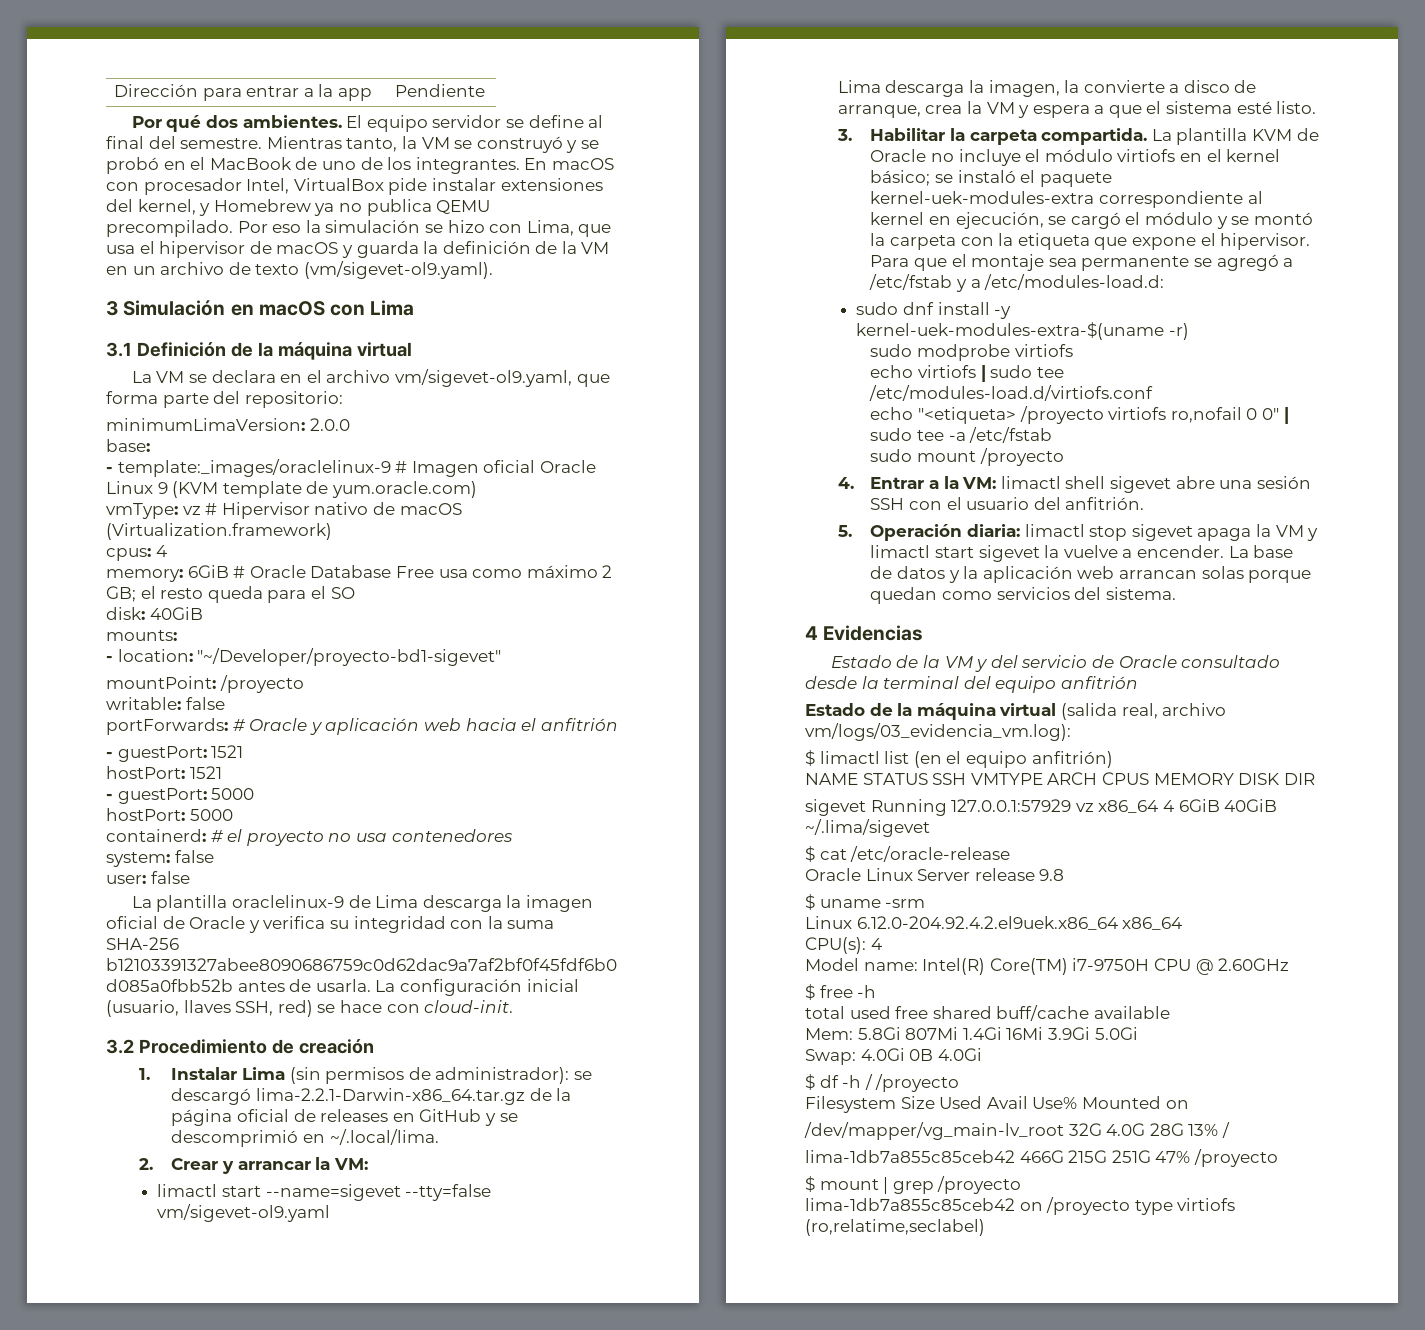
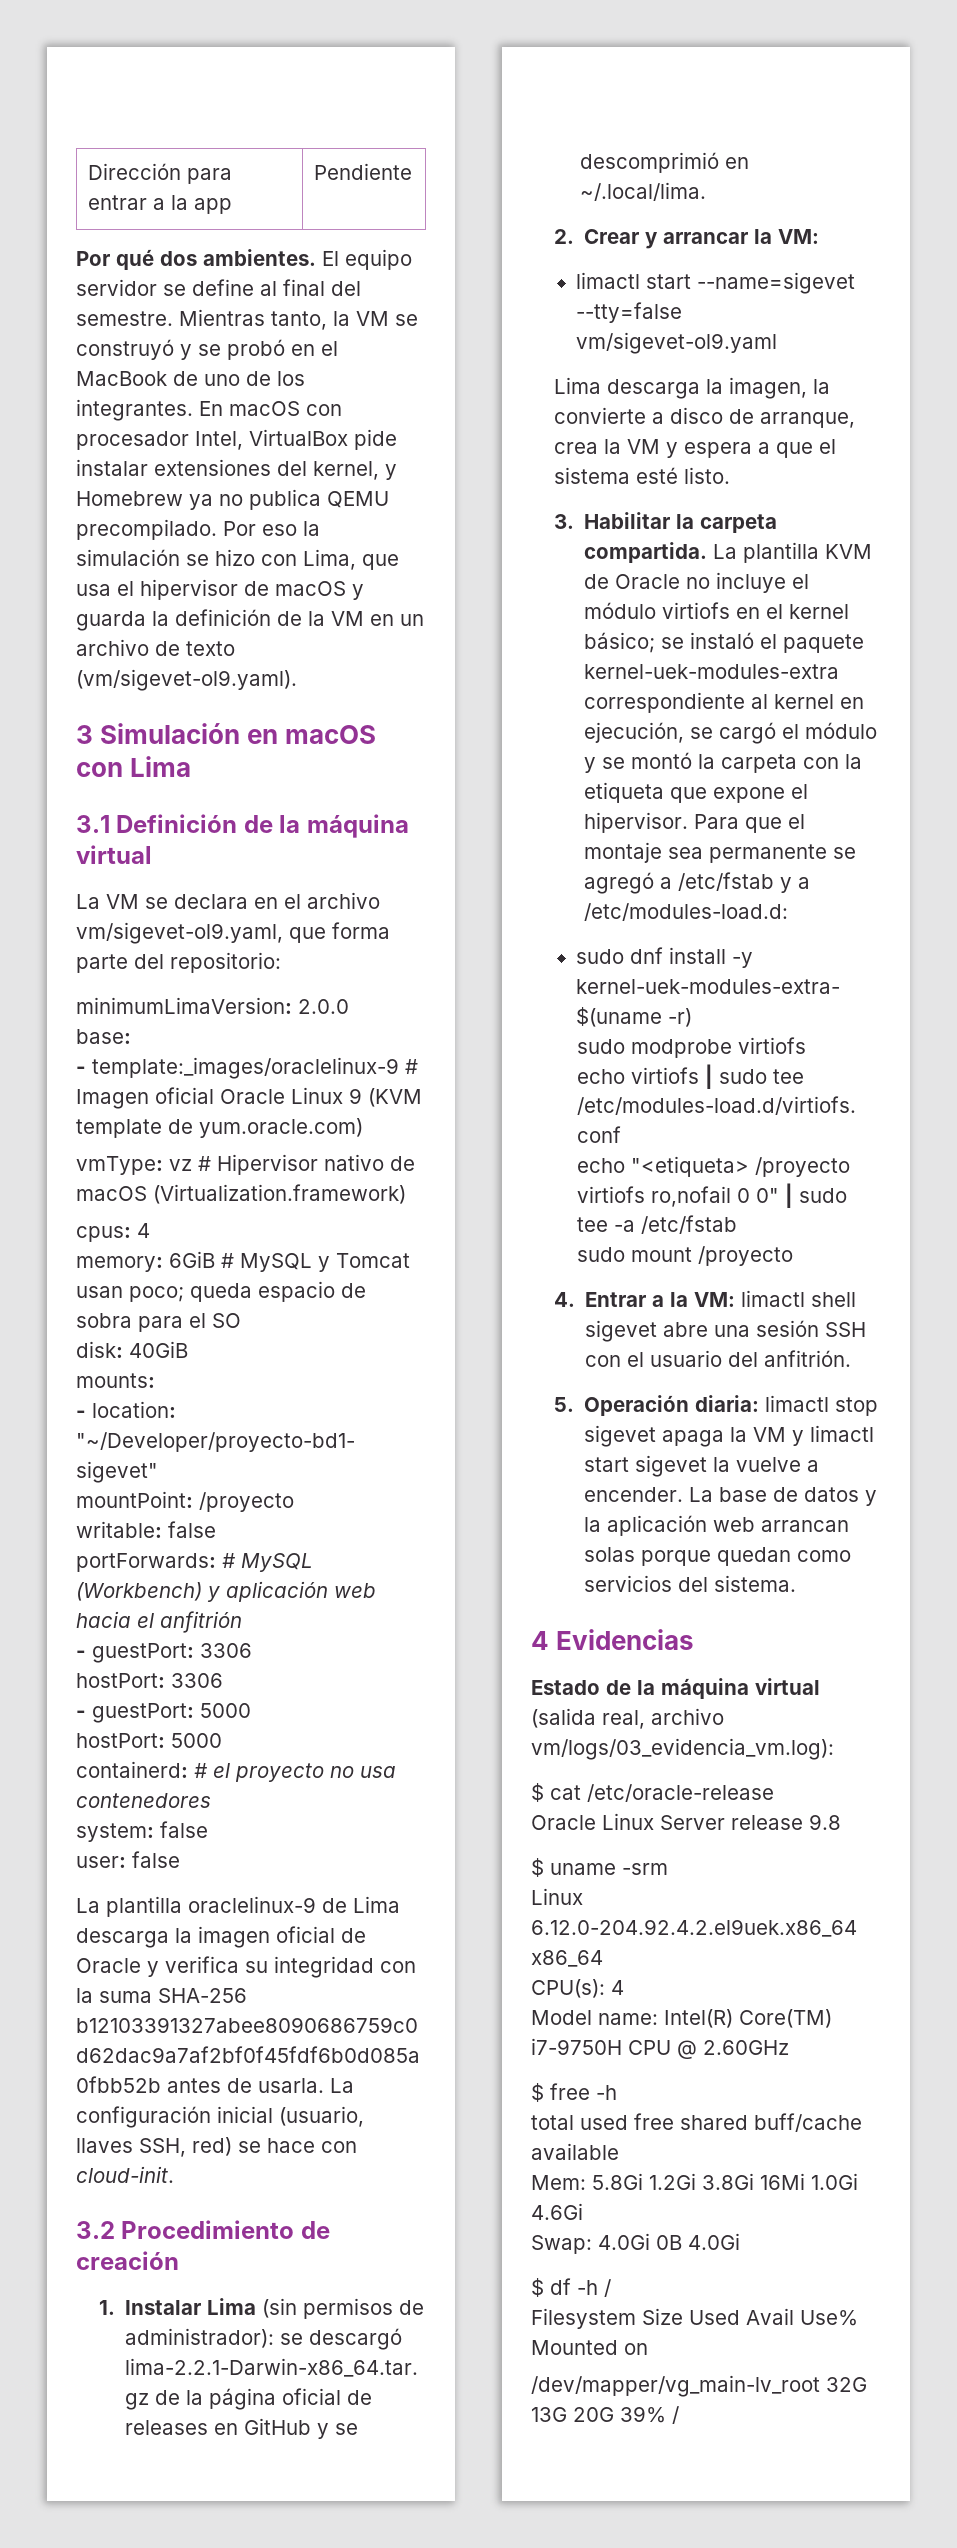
- memory: 6GiB # Oracle Database Free usa como máximo 2 GB; el resto queda para el SO
+ memory: 6GiB # MySQL y Tomcat usan poco; queda espacio de sobra para el SO
- portForwards: # Oracle y aplicación web hacia el anfitrión
+ portForwards: # MySQL (Workbench) y aplicación web hacia el anfitrión
- - guestPort: 1521
- hostPort: 1521
+ - guestPort: 3306
+ hostPort: 3306
- Estado de la VM y del servicio de Oracle consultado desde la terminal del equipo anfitrión
- $ limactl list (en el equipo anfitrión)
- NAME STATUS SSH VMTYPE ARCH CPUS MEMORY DISK DIR
- sigevet Running 127.0.0.1:57929 vz x86_64 4 6GiB 40GiB ~/.lima/sigevet
- Mem: 5.8Gi 807Mi 1.4Gi 16Mi 3.9Gi 5.0Gi
+ Mem: 5.8Gi 1.2Gi 3.8Gi 16Mi 1.0Gi 4.6Gi
- $ df -h / /proyecto
+ $ df -h /
- /dev/mapper/vg_main-lv_root 32G 4.0G 28G 13% /
- lima-1db7a855c85ceb42 466G 215G 251G 47% /proyecto
- $ mount | grep /proyecto
- lima-1db7a855c85ceb42 on /proyecto type virtiofs (ro,relatime,seclabel)
+ /dev/mapper/vg_main-lv_root 32G 13G 20G 39% /

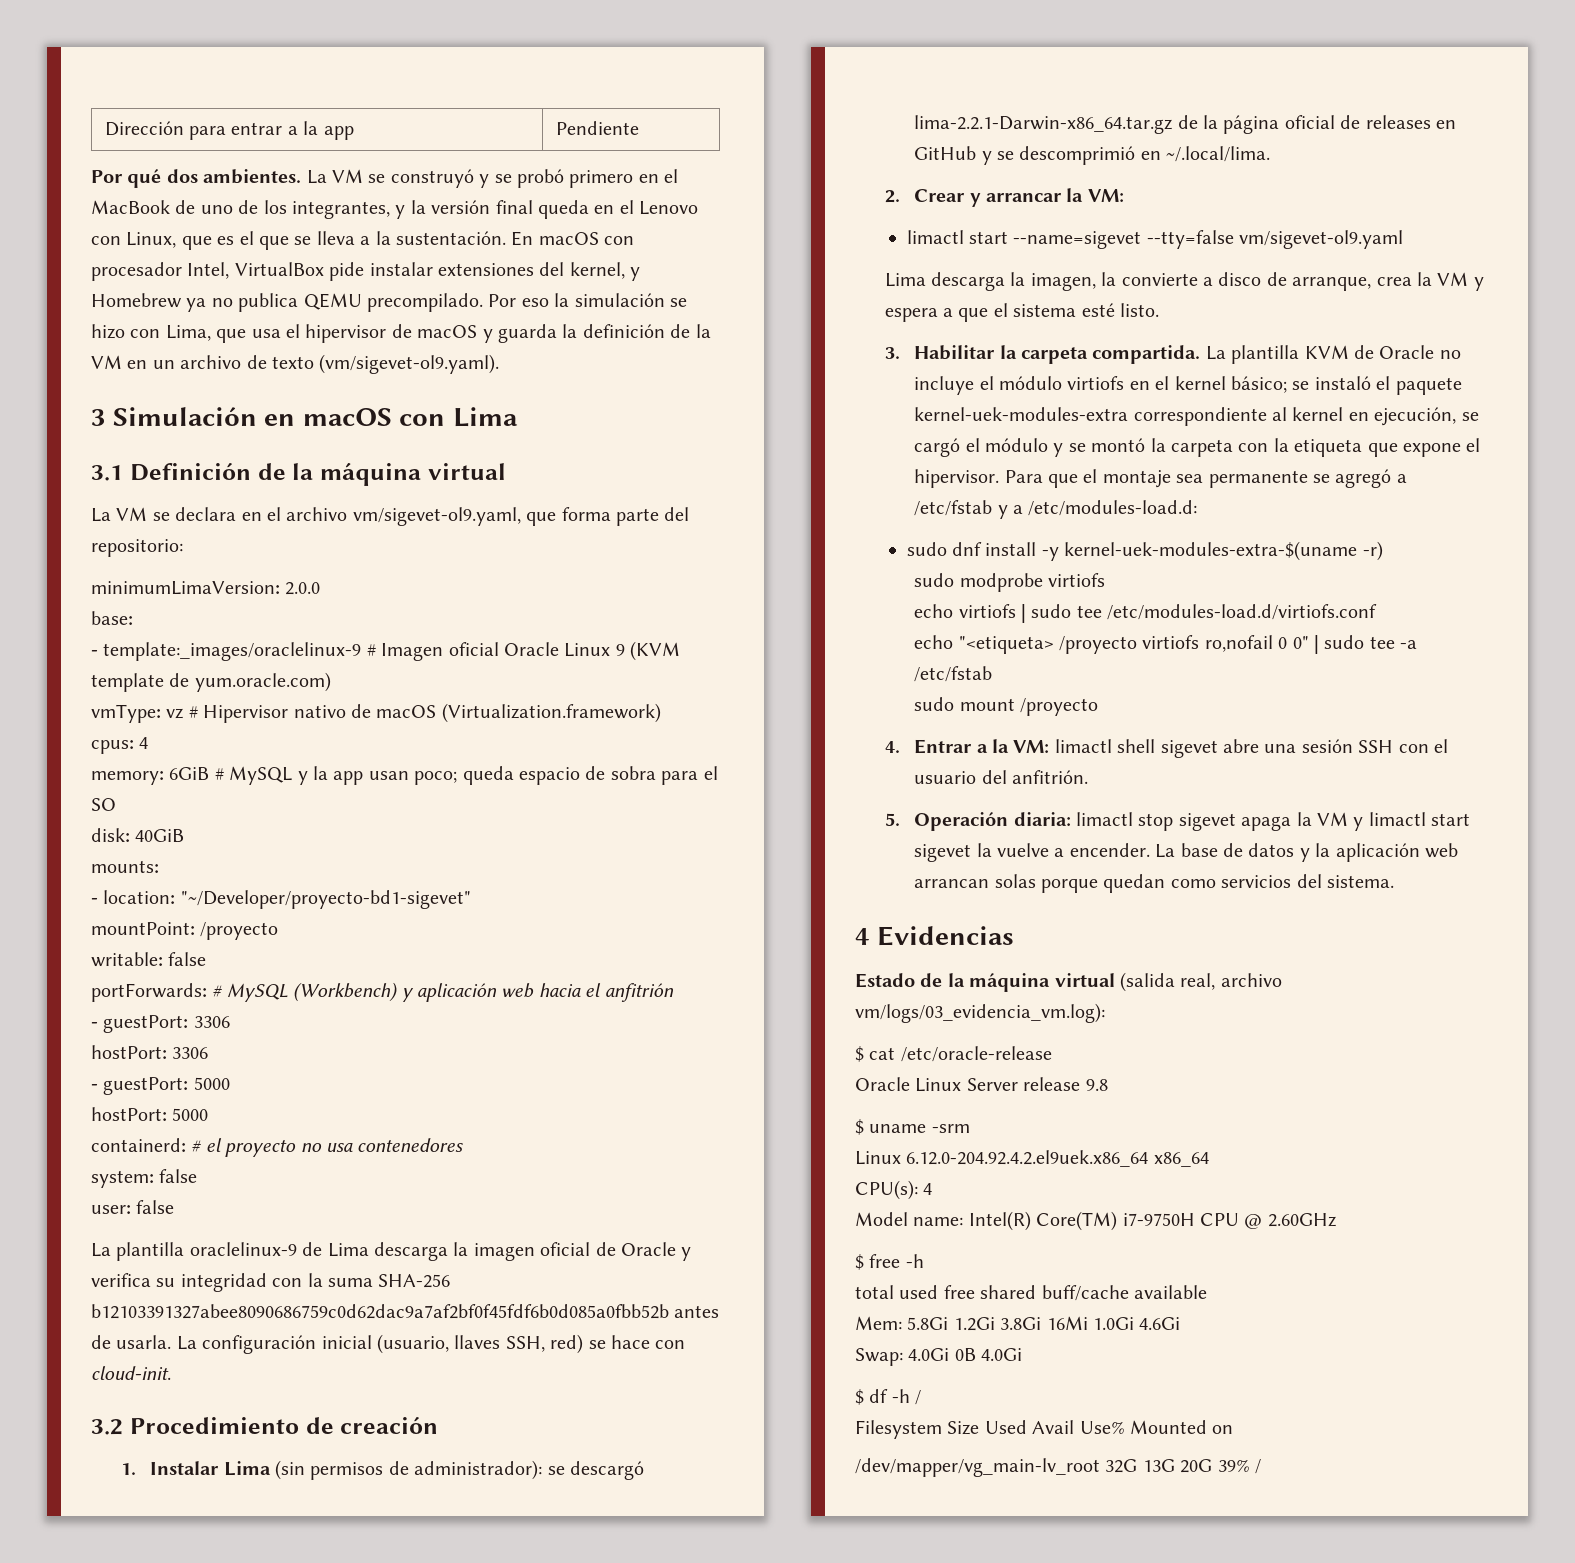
- El equipo servidor se define al final del semestre. Mientras tanto, la VM se construyó y se probó en el MacBook de uno de los integrantes.
+ La VM se construyó y se probó primero en el MacBook de uno de los integrantes, y la versión final queda en el Lenovo con Linux, que es el que se lleva a la sustentación.
- memory: 6GiB # MySQL y Tomcat usan poco; queda espacio de sobra para el SO
+ memory: 6GiB # MySQL y la app usan poco; queda espacio de sobra para el SO

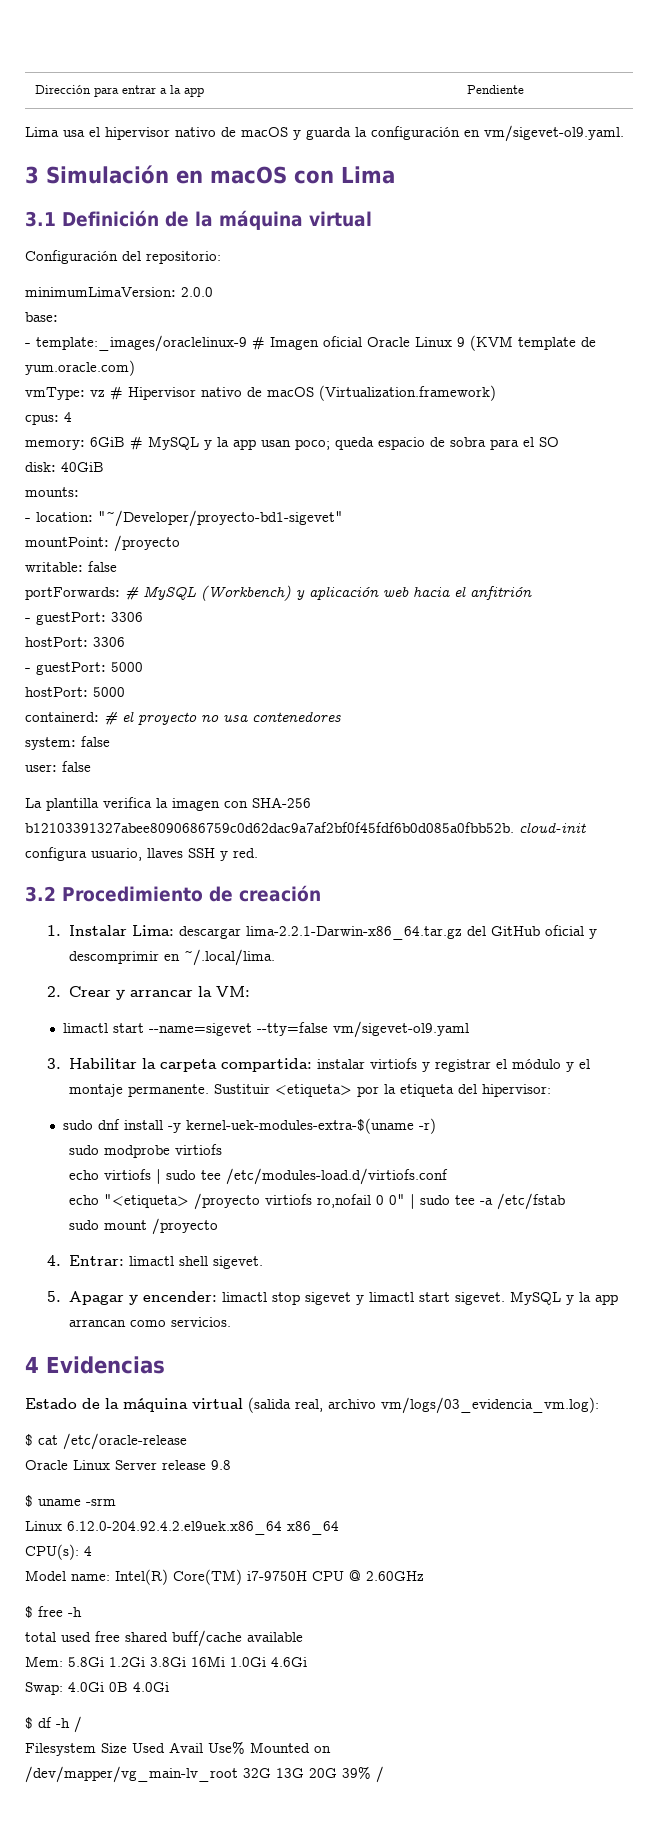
- Por qué dos ambientes. La VM se construyó y se probó primero en el MacBook de uno de los integrantes, y la versión final queda en el Lenovo con Linux, que es el que se lleva a la sustentación. En macOS con procesador Intel, VirtualBox pide instalar extensiones del kernel, y Homebrew ya no publica QEMU precompilado. Por eso la simulación se hizo con Lima, que usa el hipervisor de macOS y guarda la definición de la VM en un archivo de texto (vm/sigevet-ol9.yaml).
+ Lima usa el hipervisor nativo de macOS y guarda la configuración en vm/sigevet-ol9.yaml.
- La VM se declara en el archivo vm/sigevet-ol9.yaml, que forma parte del repositorio:
+ Configuración del repositorio:
- La plantilla oraclelinux-9 de Lima descarga la imagen oficial de Oracle y verifica su integridad con la suma SHA-256 b12103391327abee8090686759c0d62dac9a7af2bf0f45fdf6b0d085a0fbb52b antes de usarla. La configuración inicial (usuario, llaves SSH, red) se hace con cloud-init.
+ La plantilla verifica la imagen con SHA-256 b12103391327abee8090686759c0d62dac9a7af2bf0f45fdf6b0d085a0fbb52b. cloud-init configura usuario, llaves SSH y red.
- 1. Instalar Lima (sin permisos de administrador): se descargó lima-2.2.1-Darwin-x86_64.tar.gz de la página oficial de releases en GitHub y se descomprimió en ~/.local/lima.
+ 1. Instalar Lima: descargar lima-2.2.1-Darwin-x86_64.tar.gz del GitHub oficial y descomprimir en ~/.local/lima.
- Lima descarga la imagen, la convierte a disco de arranque, crea la VM y espera a que el sistema esté listo.
- 3. Habilitar la carpeta compartida. La plantilla KVM de Oracle no incluye el módulo virtiofs en el kernel básico; se instaló el paquete kernel-uek-modules-extra correspondiente al kernel en ejecución, se cargó el módulo y se montó la carpeta con la etiqueta que expone el hipervisor. Para que el montaje sea permanente se agregó a /etc/fstab y a /etc/modules-load.d:
+ 3. Habilitar la carpeta compartida: instalar virtiofs y registrar el módulo y el montaje permanente. Sustituir <etiqueta> por la etiqueta del hipervisor:
- 4. Entrar a la VM: limactl shell sigevet abre una sesión SSH con el usuario del anfitrión.
- 5. Operación diaria: limactl stop sigevet apaga la VM y limactl start sigevet la vuelve a encender. La base de datos y la aplicación web arrancan solas porque quedan como servicios del sistema.
+ 4. Entrar: limactl shell sigevet.
+ 5. Apagar y encender: limactl stop sigevet y limactl start sigevet. MySQL y la app arrancan como servicios.

